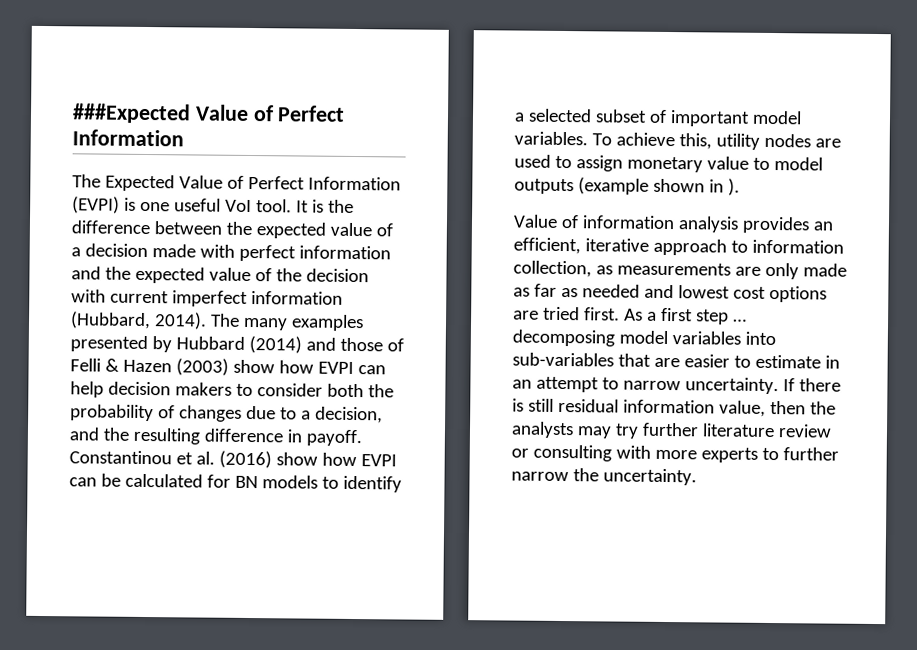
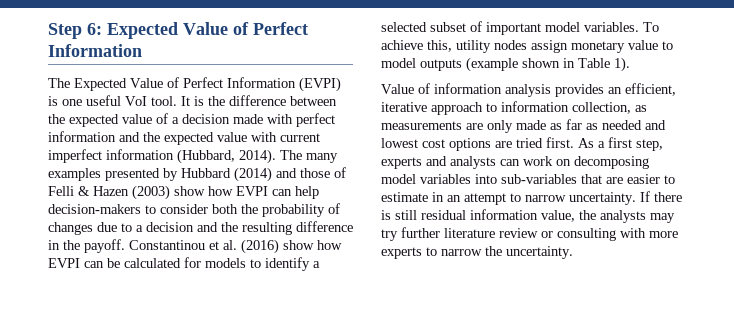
- ###Expected Value of Perfect Information
+ Step 6: Expected Value of Perfect Information
- It is the difference between the expected value of a decision made with perfect information and the expected value of the decision with current imperfect information (Hubbard, 2014).
+ It is the difference between the expected value of a decision made with perfect information and the expected value with current imperfect information (Hubbard, 2014).
- The many examples presented by Hubbard (2014) and those of Felli & Hazen (2003) show how EVPI can help decision makers to consider both the probability of changes due to a decision, and the resulting difference in payoff.
+ The many examples presented by Hubbard (2014) and those of Felli & Hazen (2003) show how EVPI can help decision-makers to consider both the probability of changes due to a decision and the resulting difference in the payoff.
- Constantinou et al. (2016) show how EVPI can be calculated for BN models to identify a selected subset of important model variables.
+ Constantinou et al. (2016) show how EVPI can be calculated for models to identify a selected subset of important model variables.
- To achieve this, utility nodes are used to assign monetary value to model outputs (example shown in ).
+ To achieve this, utility nodes assign monetary value to model outputs (example shown in Table 1).
- As a first step … decomposing model variables into sub-variables that are easier to estimate in an attempt to narrow uncertainty.
+ As a first step, experts and analysts can work on decomposing model variables into sub-variables that are easier to estimate in an attempt to narrow uncertainty.
- If there is still residual information value, then the analysts may try further literature review or consulting with more experts to further narrow the uncertainty.
+ If there is still residual information value, the analysts may try further literature review or consulting with more experts to narrow the uncertainty.

